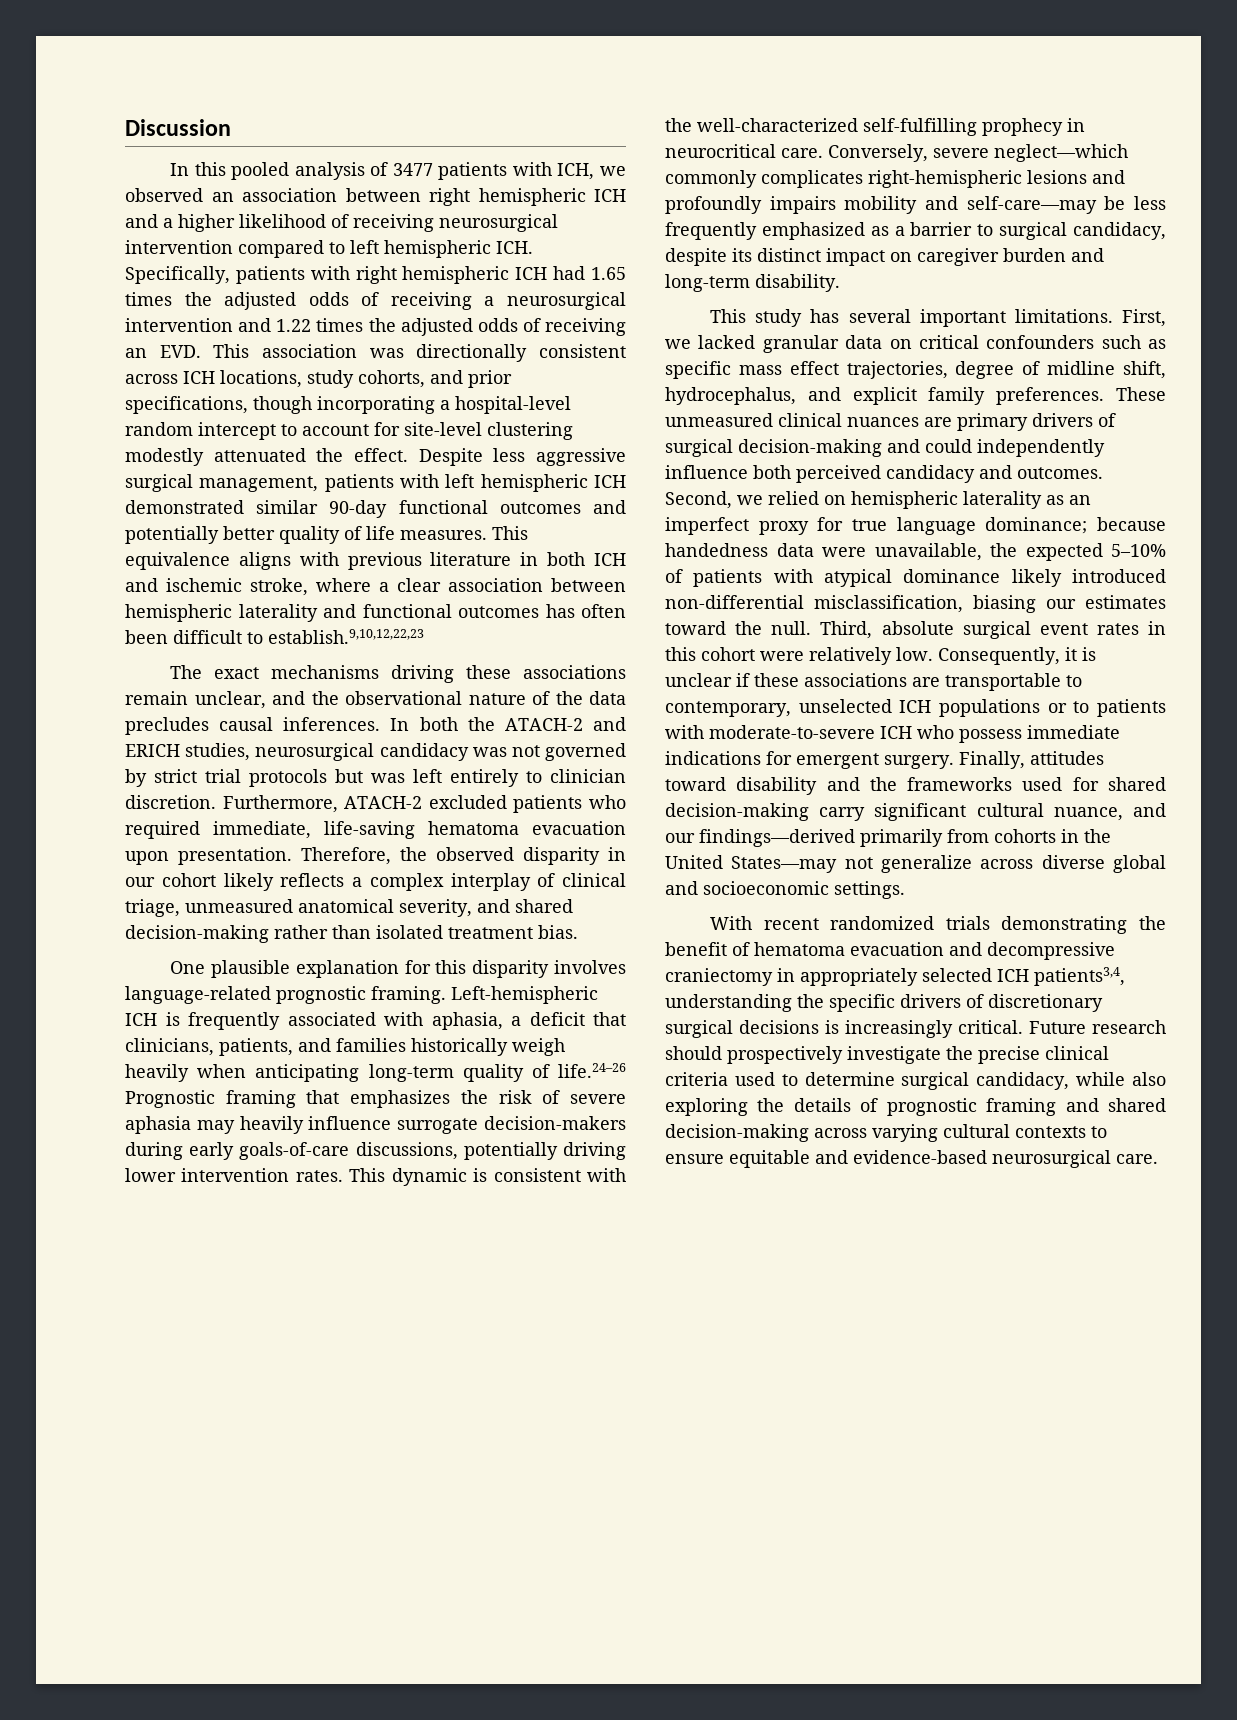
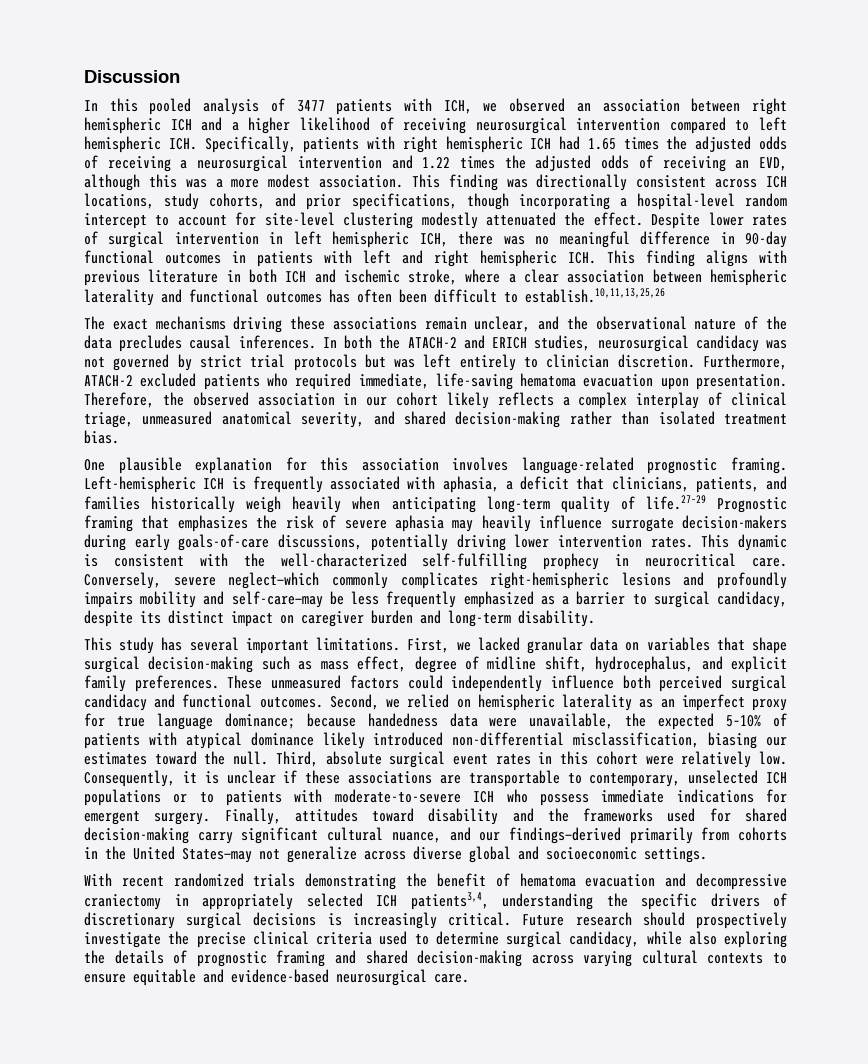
- In this pooled analysis of 3477 patients with ICH, we observed an association between right hemispheric ICH and a higher likelihood of receiving neurosurgical intervention compared to left hemispheric ICH. Specifically, patients with right hemispheric ICH had 1.65 times the adjusted odds of receiving a neurosurgical intervention and 1.22 times the adjusted odds of receiving an EVD. This association was directionally consistent across ICH locations, study cohorts, and prior specifications, though incorporating a hospital-level random intercept to account for site-level clustering modestly attenuated the effect.
+ In this pooled analysis of 3477 patients with ICH, we observed an association between right hemispheric ICH and a higher likelihood of receiving neurosurgical intervention compared to left hemispheric ICH. Specifically, patients with right hemispheric ICH had 1.65 times the adjusted odds of receiving a neurosurgical intervention and 1.22 times the adjusted odds of receiving an EVD, although this was a more modest association. This finding was directionally consistent across ICH locations, study cohorts, and prior specifications, though incorporating a hospital-level random intercept to account for site-level clustering modestly attenuated the effect.
- Despite less aggressive surgical management, patients with left hemispheric ICH demonstrated similar 90-day functional outcomes and potentially better quality of life measures. This equivalence aligns with previous literature in both ICH and ischemic stroke, where a clear association between hemispheric laterality and functional outcomes has often been difficult to establish.9,10,12,22,23
+ Despite lower rates of surgical intervention in left hemispheric ICH, there was no meaningful difference in 90-day functional outcomes in patients with left and right hemispheric ICH. This finding aligns with previous literature in both ICH and ischemic stroke, where a clear association between hemispheric laterality and functional outcomes has often been difficult to establish.10,11,13,25,26
- Therefore, the observed disparity in our cohort likely reflects a complex interplay of clinical triage, unmeasured anatomical severity, and shared decision-making rather than isolated treatment bias.
+ Therefore, the observed association in our cohort likely reflects a complex interplay of clinical triage, unmeasured anatomical severity, and shared decision-making rather than isolated treatment bias.
- One plausible explanation for this disparity involves language-related prognostic framing.
+ One plausible explanation for this association involves language-related prognostic framing.
- Left-hemispheric ICH is frequently associated with aphasia, a deficit that clinicians, patients, and families historically weigh heavily when anticipating long-term quality of life.24–26 Prognostic framing that emphasizes the risk of severe aphasia may heavily influence surrogate decision-makers during early goals-of-care discussions, potentially driving lower intervention rates.
+ Left-hemispheric ICH is frequently associated with aphasia, a deficit that clinicians, patients, and families historically weigh heavily when anticipating long-term quality of life.27–29 Prognostic framing that emphasizes the risk of severe aphasia may heavily influence surrogate decision-makers during early goals-of-care discussions, potentially driving lower intervention rates.
- First, we lacked granular data on critical confounders such as specific mass effect trajectories, degree of midline shift, hydrocephalus, and explicit family preferences.
+ First, we lacked granular data on variables that shape surgical decision-making such as mass effect, degree of midline shift, hydrocephalus, and explicit family preferences.
- These unmeasured clinical nuances are primary drivers of surgical decision-making and could independently influence both perceived candidacy and outcomes.
+ These unmeasured factors could independently influence both perceived surgical candidacy and functional outcomes.

